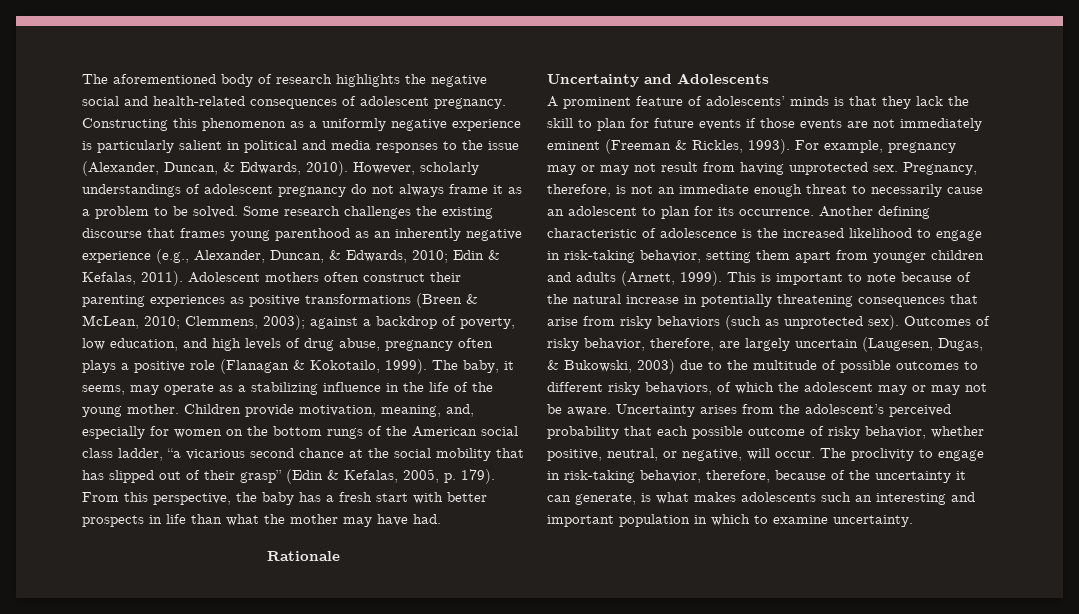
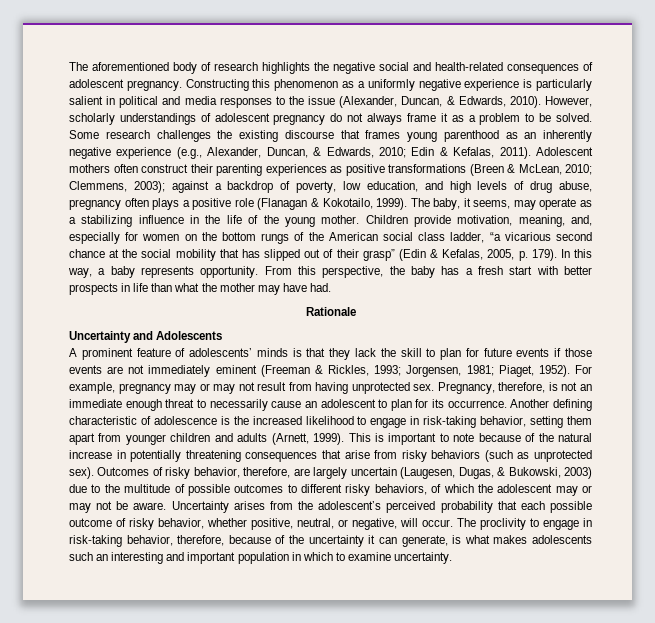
+ In this way, a baby represents opportunity.
- A prominent feature of adolescents’ minds is that they lack the skill to plan for future events if those events are not immediately eminent (Freeman & Rickles, 1993).
+ A prominent feature of adolescents’ minds is that they lack the skill to plan for future events if those events are not immediately eminent (Freeman & Rickles, 1993; Jorgensen, 1981; Piaget, 1952).

